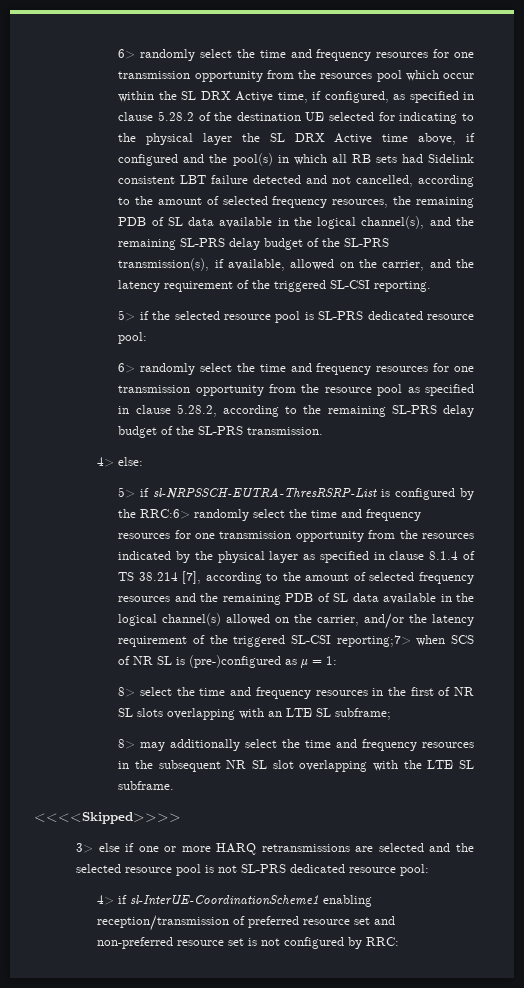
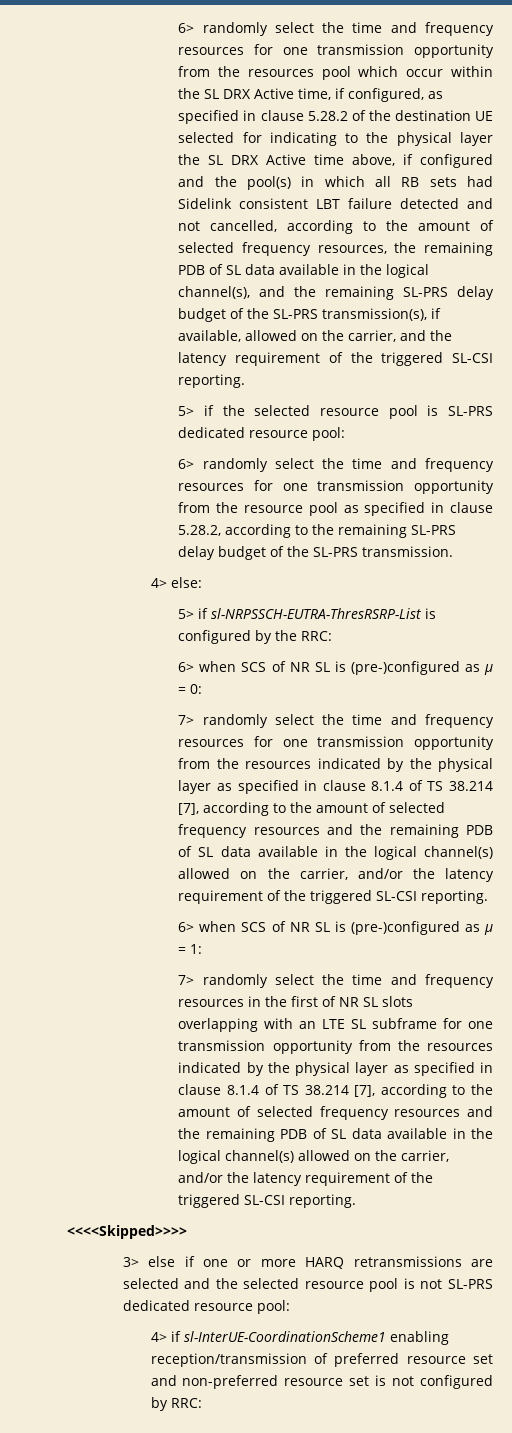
- 5> if sl-NRPSSCH-EUTRA-ThresRSRP-List is configured by the RRC:6> randomly select the time and frequency resources for one transmission opportunity from the resources indicated by the physical layer as specified in clause 8.1.4 of TS 38.214 [7], according to the amount of selected frequency resources and the remaining PDB of SL data available in the logical channel(s) allowed on the carrier, and/or the latency requirement of the triggered SL-CSI reporting;7> when SCS of NR SL is (pre-)configured as μ = 1:
+ 5> if sl-NRPSSCH-EUTRA-ThresRSRP-List is configured by the RRC:
+ 6> when SCS of NR SL is (pre-)configured as μ = 0:
+ 7> randomly select the time and frequency resources for one transmission opportunity from the resources indicated by the physical layer as specified in clause 8.1.4 of TS 38.214 [7], according to the amount of selected frequency resources and the remaining PDB of SL data available in the logical channel(s) allowed on the carrier, and/or the latency requirement of the triggered SL-CSI reporting.
+ 6> when SCS of NR SL is (pre-)configured as μ = 1:
- 8> select the time and frequency resources in the first of NR SL slots overlapping with an LTE SL subframe;
- 8> may additionally select the time and frequency resources in the subsequent NR SL slot overlapping with the LTE SL subframe.
+ 7> randomly select the time and frequency resources in the first of NR SL slots overlapping with an LTE SL subframe for one transmission opportunity from the resources indicated by the physical layer as specified in clause 8.1.4 of TS 38.214 [7], according to the amount of selected frequency resources and the remaining PDB of SL data available in the logical channel(s) allowed on the carrier, and/or the latency requirement of the triggered SL-CSI reporting.

